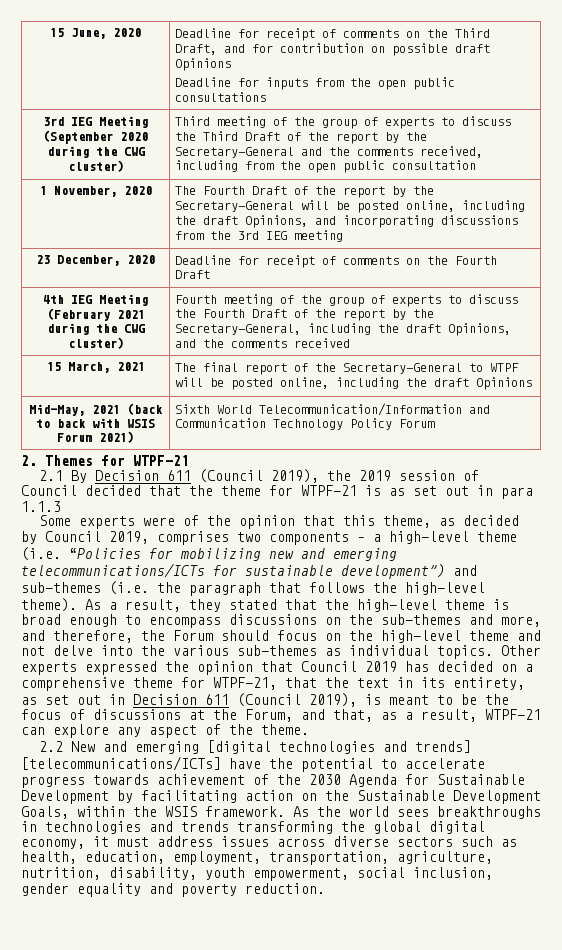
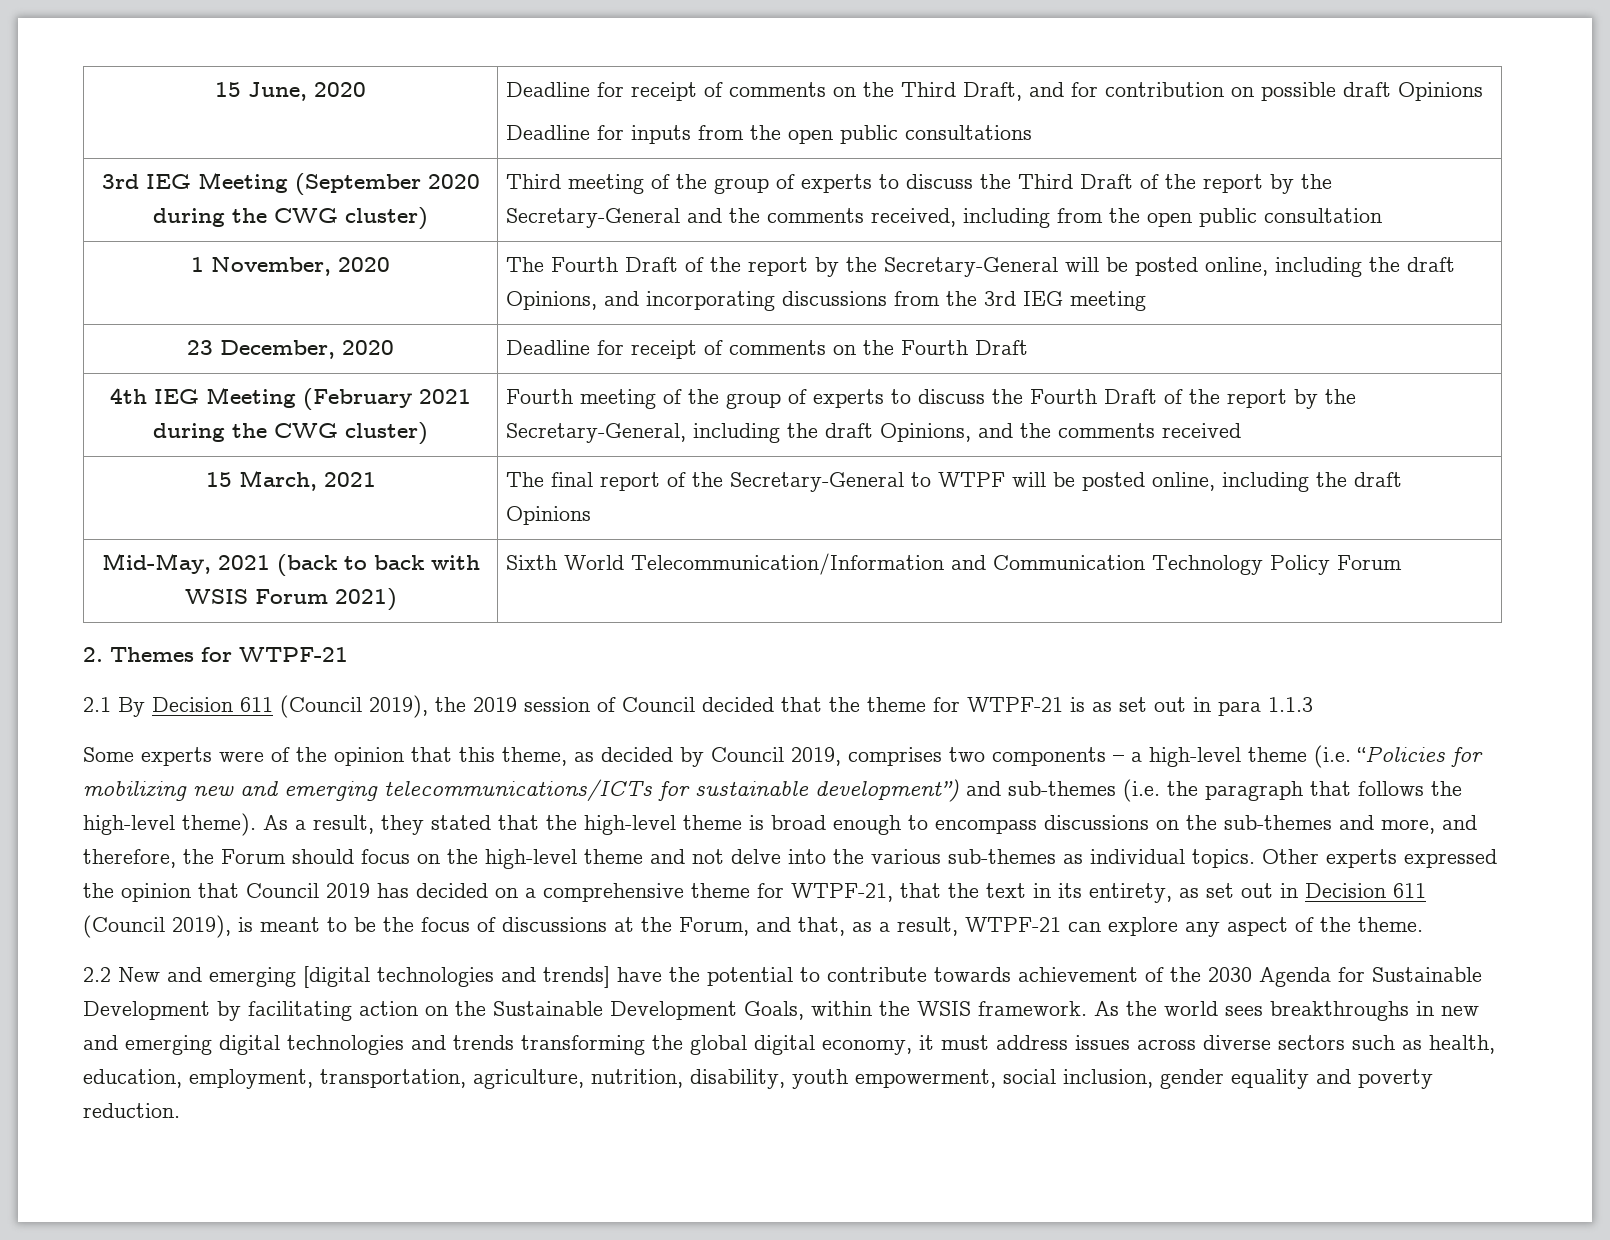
- 2.2 New and emerging [digital technologies and trends] [telecommunications/ICTs] have the potential to accelerate progress towards achievement of the 2030 Agenda for Sustainable Development by facilitating action on the Sustainable Development Goals, within the WSIS framework.
+ 2.2 New and emerging [digital technologies and trends] have the potential to contribute towards achievement of the 2030 Agenda for Sustainable Development by facilitating action on the Sustainable Development Goals, within the WSIS framework.
- As the world sees breakthroughs in technologies and trends transforming the global digital economy, it must address issues across diverse sectors such as health, education, employment, transportation, agriculture, nutrition, disability, youth empowerment, social inclusion, gender equality and poverty reduction.
+ As the world sees breakthroughs in new and emerging digital technologies and trends transforming the global digital economy, it must address issues across diverse sectors such as health, education, employment, transportation, agriculture, nutrition, disability, youth empowerment, social inclusion, gender equality and poverty reduction.

